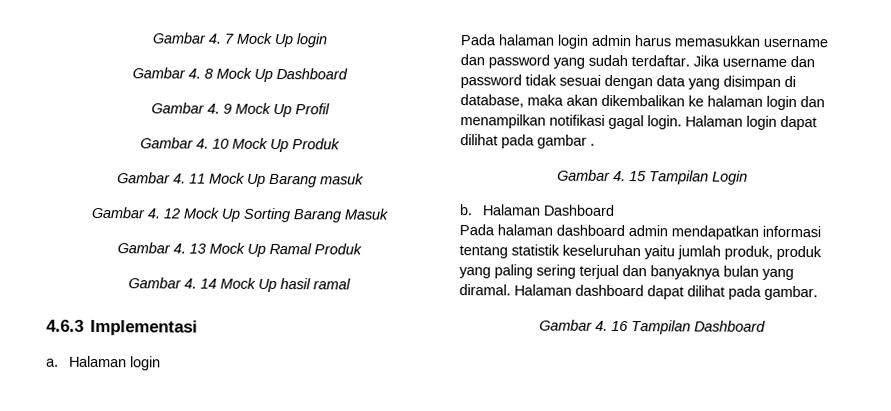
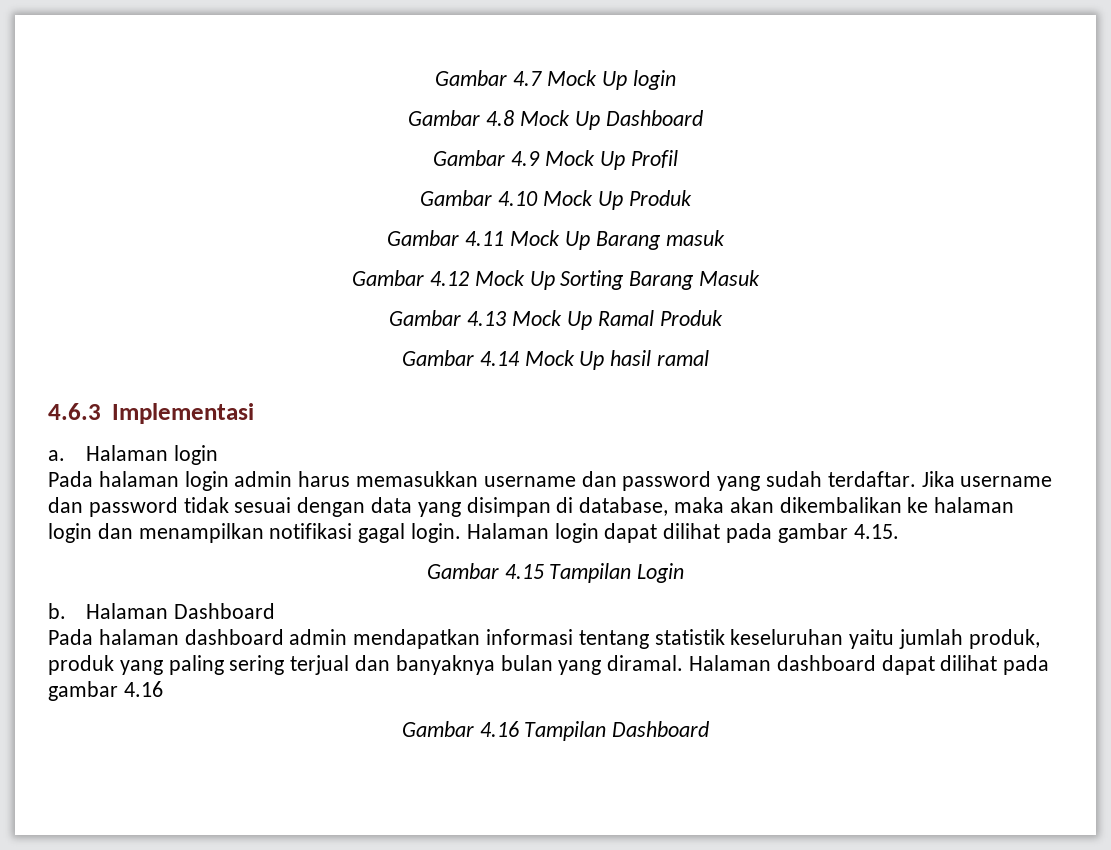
- Gambar 4. 7 Mock Up login
+ Gambar 4.7 Mock Up login
- Gambar 4. 8 Mock Up Dashboard
+ Gambar 4.8 Mock Up Dashboard
- Gambar 4. 9 Mock Up Profil
+ Gambar 4.9 Mock Up Profil
- Gambar 4. 10 Mock Up Produk
+ Gambar 4.10 Mock Up Produk
- Gambar 4. 11 Mock Up Barang masuk
+ Gambar 4.11 Mock Up Barang masuk
- Gambar 4. 12 Mock Up Sorting Barang Masuk
+ Gambar 4.12 Mock Up Sorting Barang Masuk
- Gambar 4. 13 Mock Up Ramal Produk
+ Gambar 4.13 Mock Up Ramal Produk
- Gambar 4. 14 Mock Up hasil ramal
+ Gambar 4.14 Mock Up hasil ramal
- Halaman login dapat dilihat pada gambar .
- Gambar 4. 15 Tampilan Login
+ Halaman login dapat dilihat pada gambar 4.15.
+ Gambar 4.15 Tampilan Login
- Halaman dashboard dapat dilihat pada gambar.
- Gambar 4. 16 Tampilan Dashboard
+ Halaman dashboard dapat dilihat pada gambar 4.16
+ Gambar 4.16 Tampilan Dashboard

